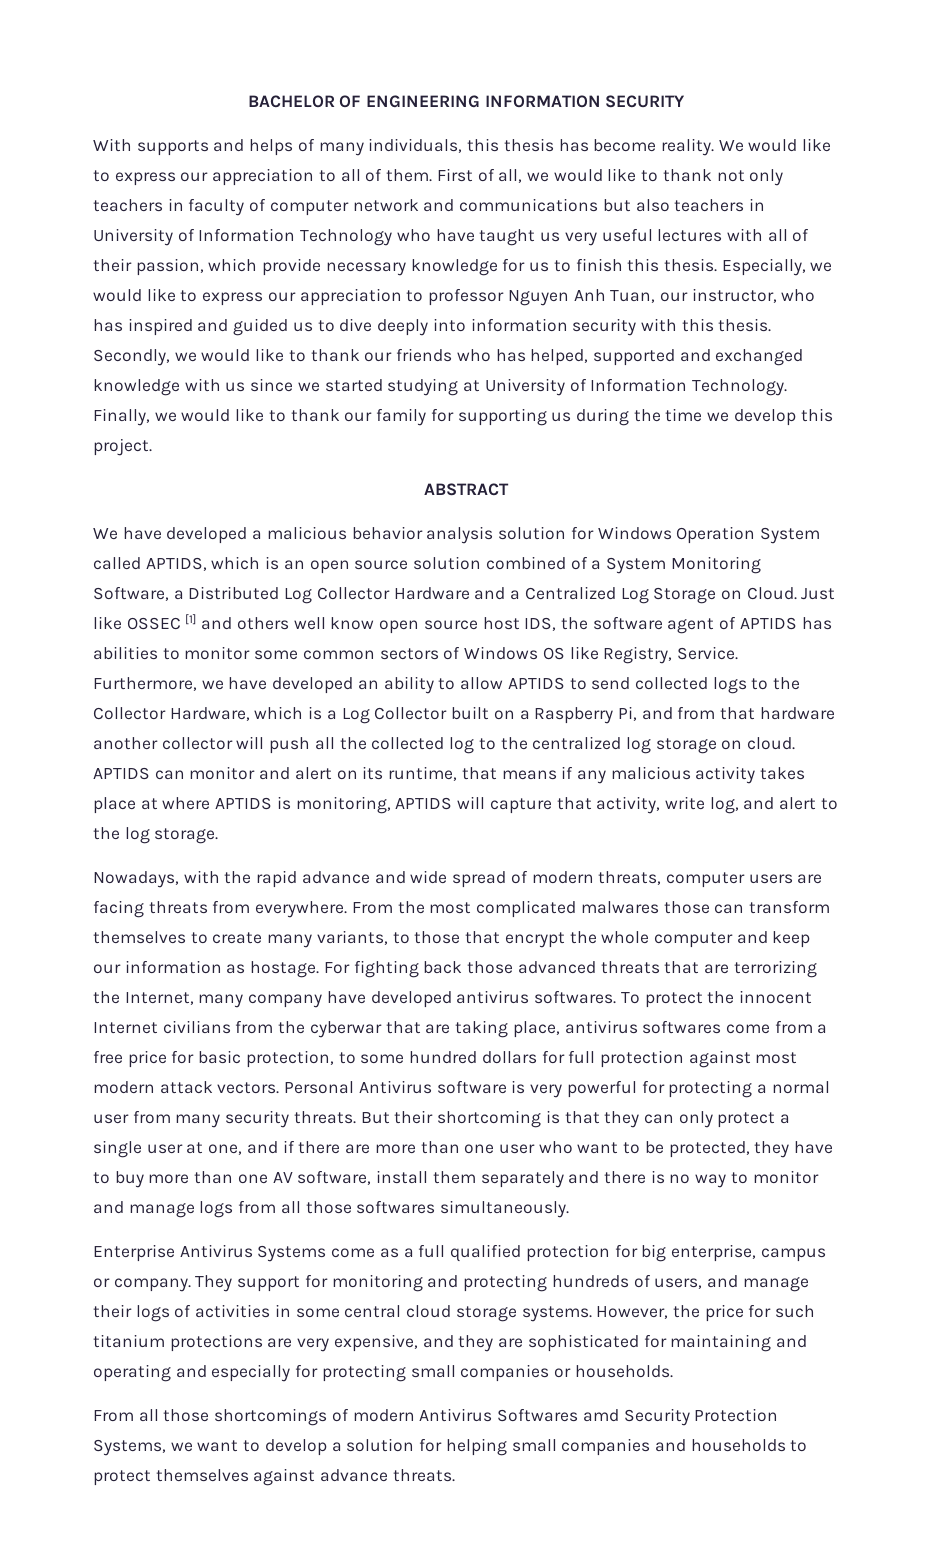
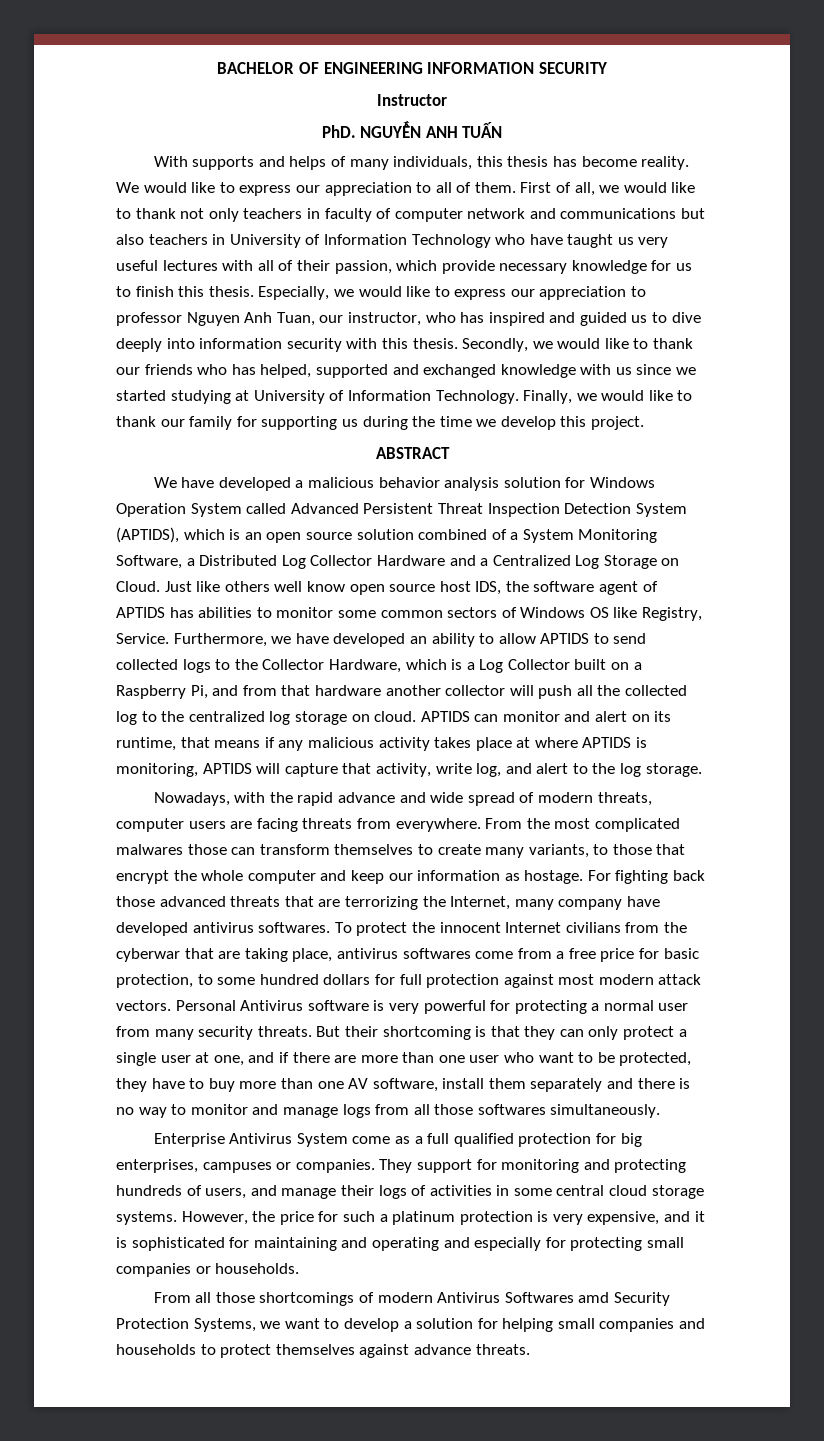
+ Instructor
+ PhD. NGUYỄN ANH TUẤN
- We have developed a malicious behavior analysis solution for Windows Operation System called APTIDS, which is an open source solution combined of a System Monitoring Software, a Distributed Log Collector Hardware and a Centralized Log Storage on Cloud.
+ We have developed a malicious behavior analysis solution for Windows Operation System called Advanced Persistent Threat Inspection Detection System (APTIDS), which is an open source solution combined of a System Monitoring Software, a Distributed Log Collector Hardware and a Centralized Log Storage on Cloud.
- Just like OSSEC [1] and others well know open source host IDS, the software agent of APTIDS has abilities to monitor some common sectors of Windows OS like Registry, Service.
+ Just like others well know open source host IDS, the software agent of APTIDS has abilities to monitor some common sectors of Windows OS like Registry, Service.
- Enterprise Antivirus Systems come as a full qualified protection for big enterprise, campus or company.
+ Enterprise Antivirus System come as a full qualified protection for big enterprises, campuses or companies.
- However, the price for such titanium protections are very expensive, and they are sophisticated for maintaining and operating and especially for protecting small companies or households.
+ However, the price for such a platinum protection is very expensive, and it is sophisticated for maintaining and operating and especially for protecting small companies or households.

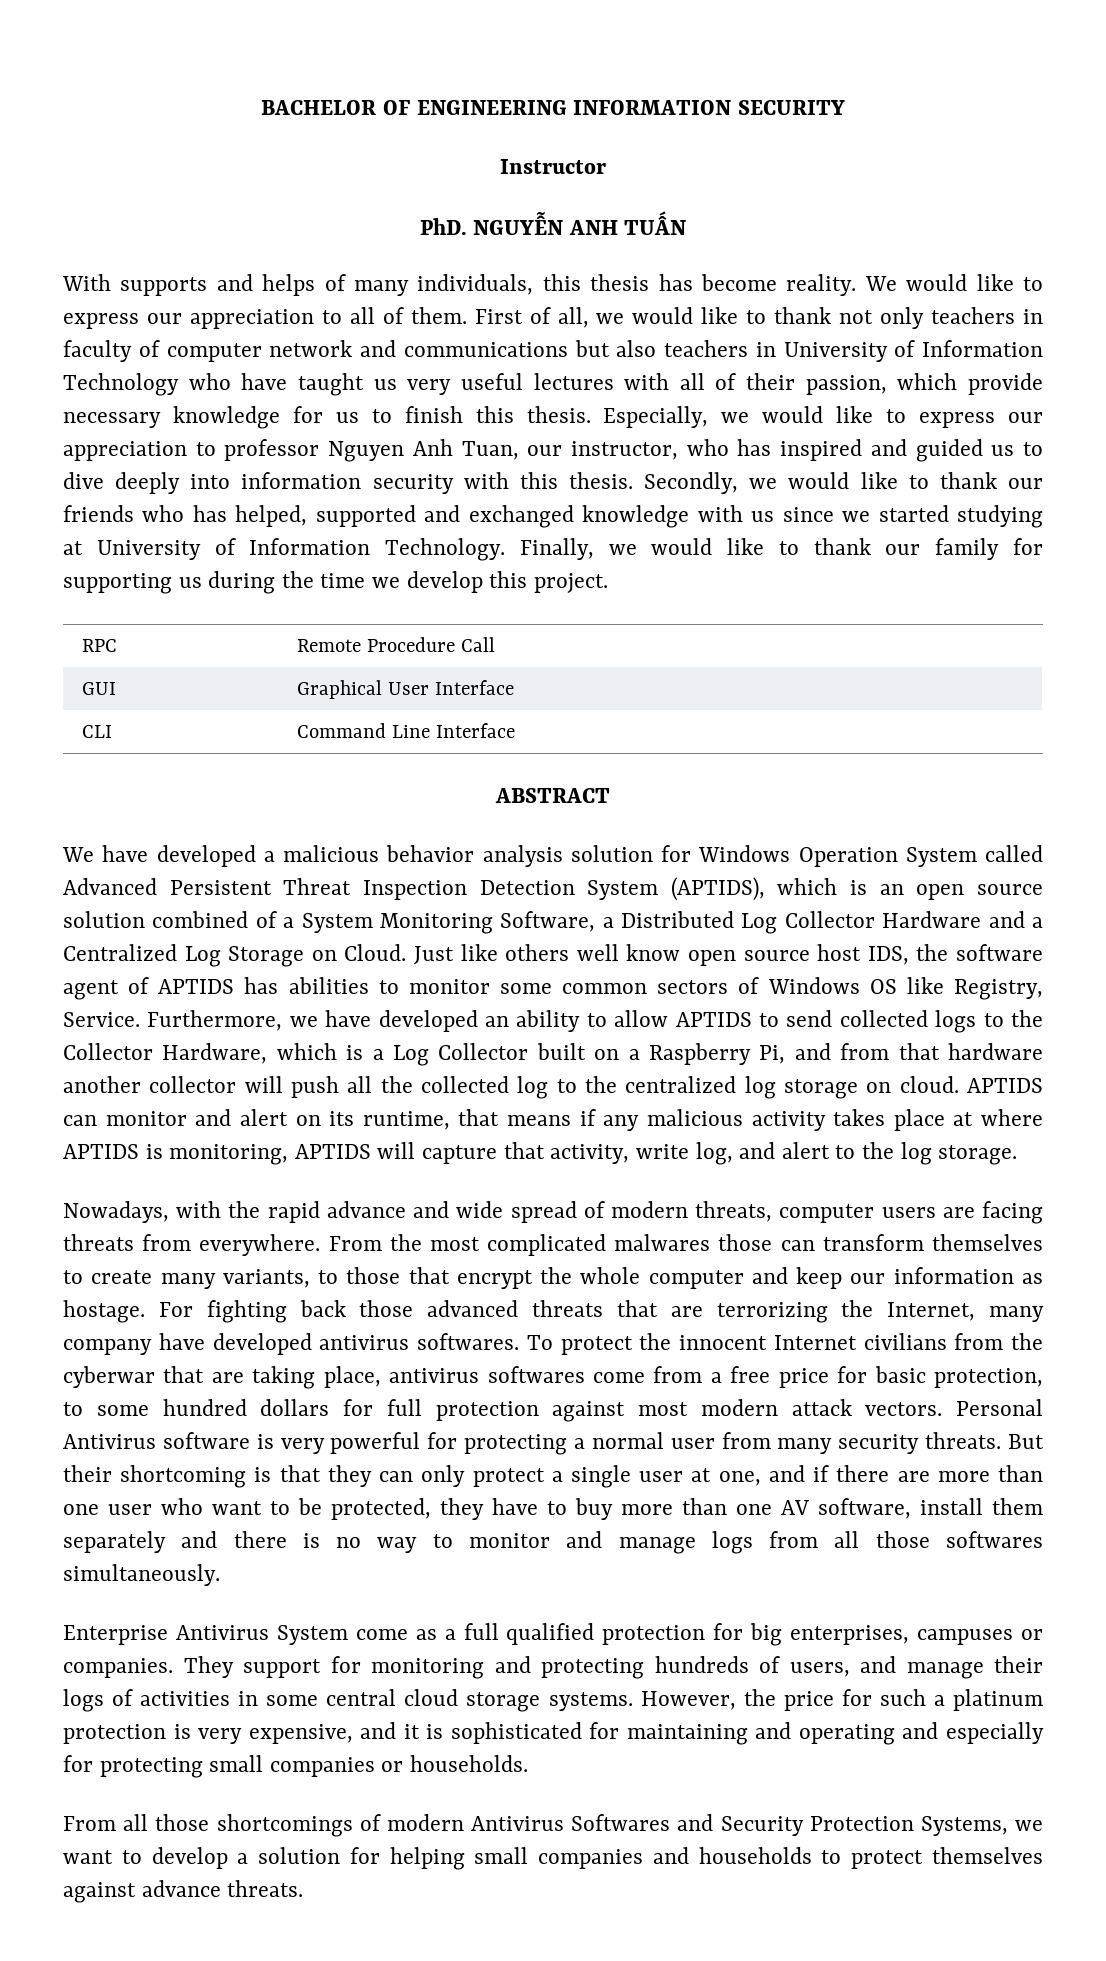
+ RPC | Remote Procedure Call
+ GUI | Graphical User Interface
+ CLI | Command Line Interface
- From all those shortcomings of modern Antivirus Softwares amd Security Protection Systems, we want to develop a solution for helping small companies and households to protect themselves against advance threats.
+ From all those shortcomings of modern Antivirus Softwares and Security Protection Systems, we want to develop a solution for helping small companies and households to protect themselves against advance threats.

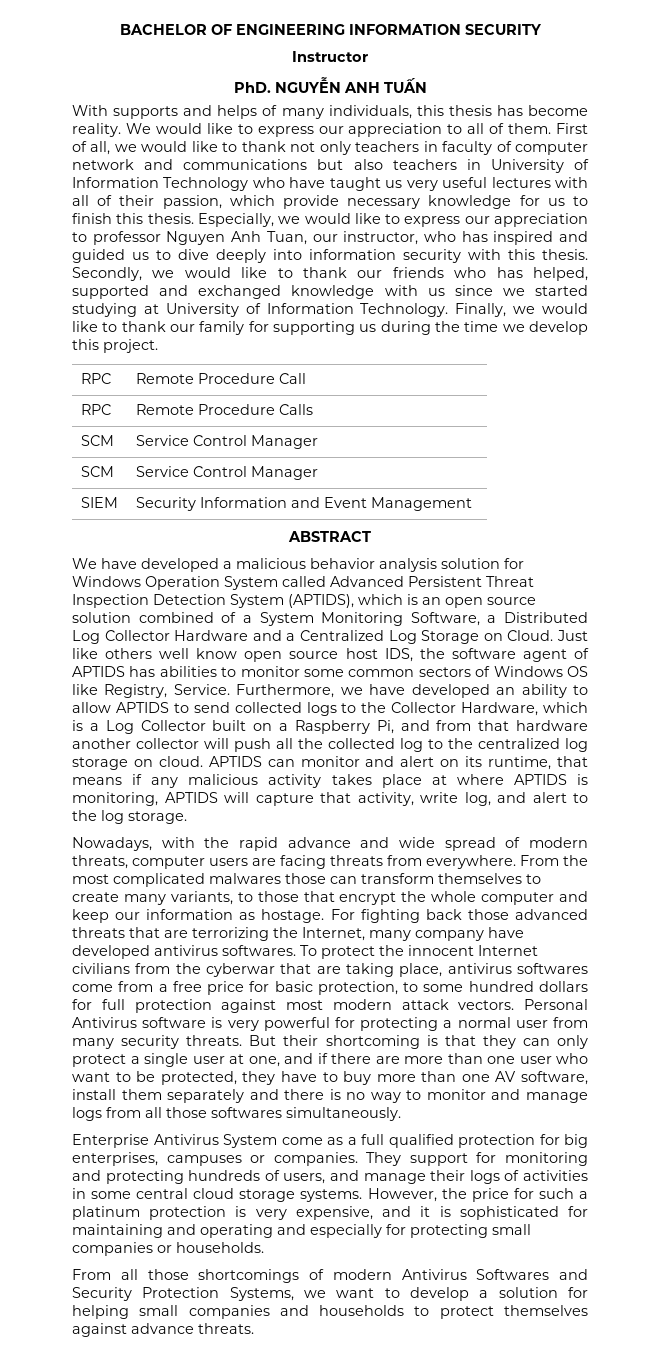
- GUI | Graphical User Interface
- CLI | Command Line Interface
+ RPC | Remote Procedure Calls
+ SCM | Service Control Manager
+ SCM | Service Control Manager
+ SIEM | Security Information and Event Management

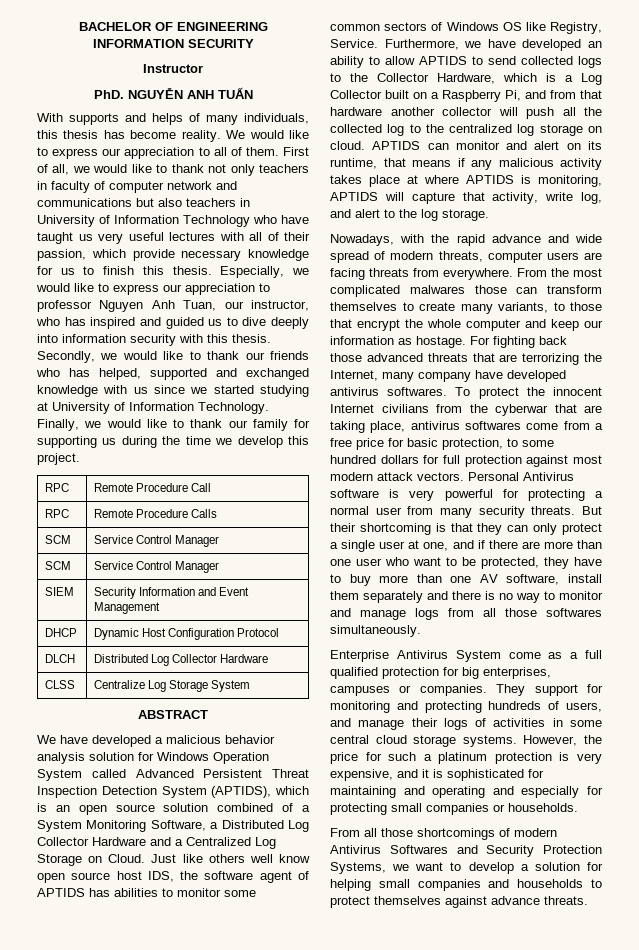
+ DHCP | Dynamic Host Configuration Protocol
+ DLCH | Distributed Log Collector Hardware
+ CLSS | Centralize Log Storage System

